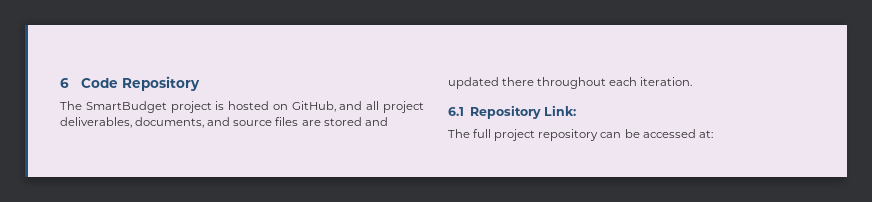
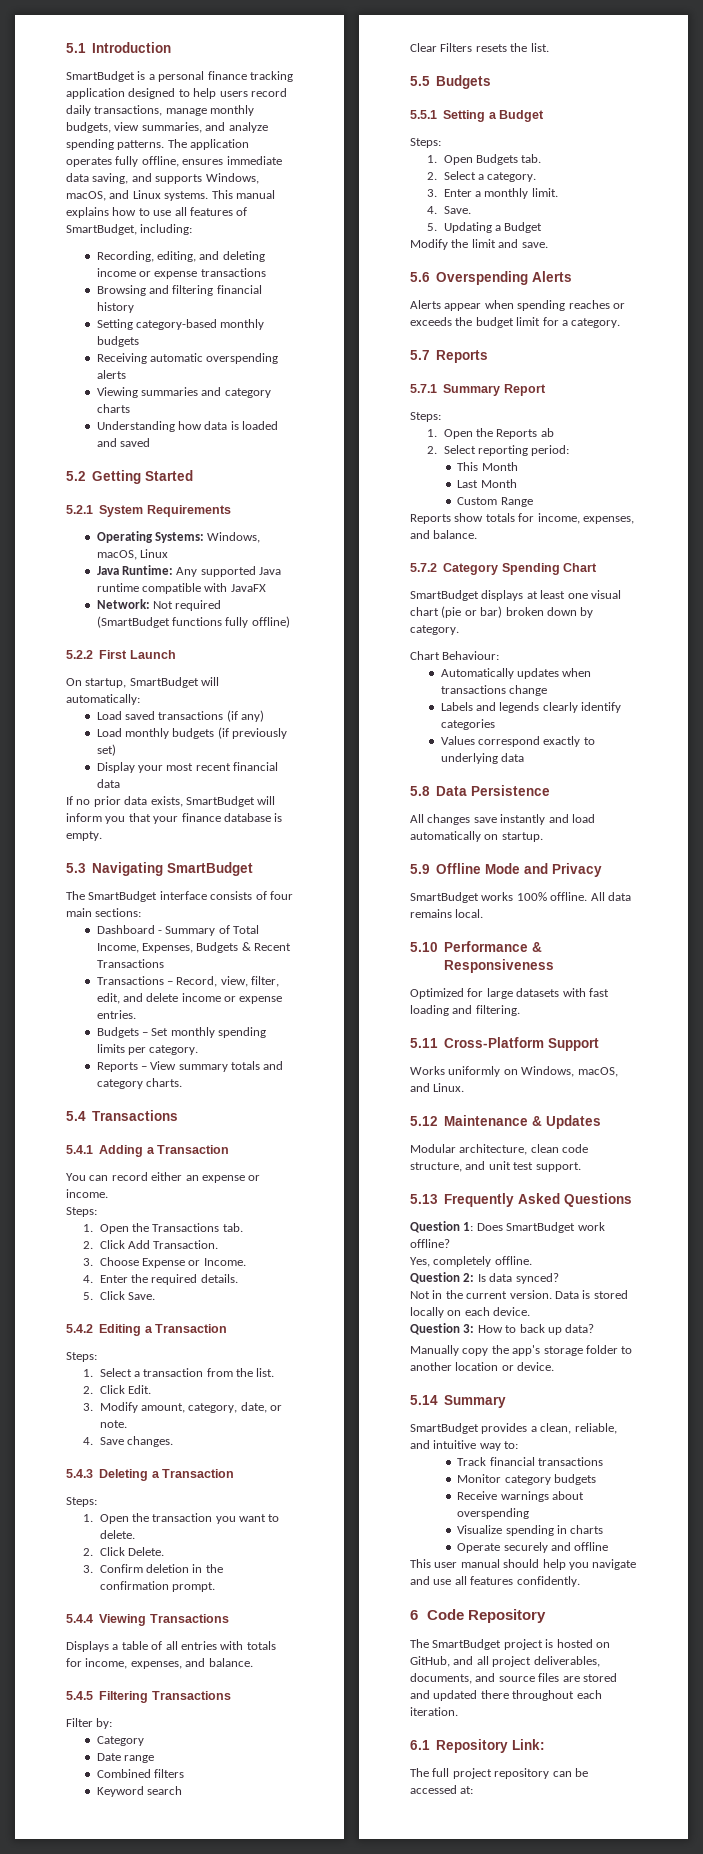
+ 5.1 Introduction
+ SmartBudget is a personal finance tracking application designed to help users record daily transactions, manage monthly budgets, view summaries, and analyze spending patterns. The application operates fully offline, ensures immediate data saving, and supports Windows, macOS, and Linux systems. This manual explains how to use all features of SmartBudget, including:
+ Recording, editing, and deleting income or expense transactions
+ Browsing and filtering financial history
+ Setting category-based monthly budgets
+ Receiving automatic overspending alerts
+ Viewing summaries and category charts
+ Understanding how data is loaded and saved
+ 5.2 Getting Started
+ 5.2.1 System Requirements
+ Operating Systems: Windows, macOS, Linux
+ Java Runtime: Any supported Java runtime compatible with JavaFX
+ Network: Not required (SmartBudget functions fully offline)
+ 5.2.2 First Launch
+ On startup, SmartBudget will automatically:
+ Load saved transactions (if any)
+ Load monthly budgets (if previously set)
+ Display your most recent financial data
+ If no prior data exists, SmartBudget will inform you that your finance database is empty.
+ 5.3 Navigating SmartBudget
+ The SmartBudget interface consists of four main sections:
+ Dashboard - Summary of Total Income, Expenses, Budgets & Recent Transactions
+ Transactions – Record, view, filter, edit, and delete income or expense entries.
+ Budgets – Set monthly spending limits per category.
+ Reports – View summary totals and category charts.
+ 5.4 Transactions
+ 5.4.1 Adding a Transaction
+ You can record either an expense or income.
+ Steps:
+ 1. Open the Transactions tab.
+ 2. Click Add Transaction.
+ 3. Choose Expense or Income.
+ 4. Enter the required details.
+ 5. Click Save.
+ 5.4.2 Editing a Transaction
+ Steps:
+ 1. Select a transaction from the list.
+ 2. Click Edit.
+ 3. Modify amount, category, date, or note.
+ 4. Save changes.
+ 5.4.3 Deleting a Transaction
+ Steps:
+ 1. Open the transaction you want to delete.
+ 2. Click Delete.
+ 3. Confirm deletion in the confirmation prompt.
+ 5.4.4 Viewing Transactions
+ Displays a table of all entries with totals for income, expenses, and balance.
+ 5.4.5 Filtering Transactions
+ Filter by:
+ Category
+ Date range
+ Combined filters
+ Keyword search
+ Clear Filters resets the list.
+ 5.5 Budgets
+ 5.5.1 Setting a Budget
+ Steps:
+ 1. Open Budgets tab.
+ 2. Select a category.
+ 3. Enter a monthly limit.
+ 4. Save.
+ 5. Updating a Budget
+ Modify the limit and save.
+ 5.6 Overspending Alerts
+ Alerts appear when spending reaches or exceeds the budget limit for a category.
+ 5.7 Reports
+ 5.7.1 Summary Report
+ Steps:
+ 1. Open the Reports ab
+ 2. Select reporting period:
+ This Month
+ Last Month
+ Custom Range
+ Reports show totals for income, expenses, and balance.
+ 5.7.2 Category Spending Chart
+ SmartBudget displays at least one visual chart (pie or bar) broken down by category.
+ Chart Behaviour:
+ Automatically updates when transactions change
+ Labels and legends clearly identify categories
+ Values correspond exactly to underlying data
+ 5.8 Data Persistence
+ All changes save instantly and load automatically on startup.
+ 5.9 Offline Mode and Privacy
+ SmartBudget works 100% offline. All data remains local.
+ 5.10 Performance & Responsiveness
+ Optimized for large datasets with fast loading and filtering.
+ 5.11 Cross-Platform Support
+ Works uniformly on Windows, macOS, and Linux.
+ 5.12 Maintenance & Updates
+ Modular architecture, clean code structure, and unit test support.
+ 5.13 Frequently Asked Questions
+ Question 1: Does SmartBudget work offline?
+ Yes, completely offline.
+ Question 2: Is data synced?
+ Not in the current version. Data is stored locally on each device.
+ Question 3: How to back up data?
+ Manually copy the app's storage folder to another location or device.
+ 5.14 Summary
+ SmartBudget provides a clean, reliable, and intuitive way to:
+ Track financial transactions
+ Monitor category budgets
+ Receive warnings about overspending
+ Visualize spending in charts
+ Operate securely and offline
+ This user manual should help you navigate and use all features confidently.

